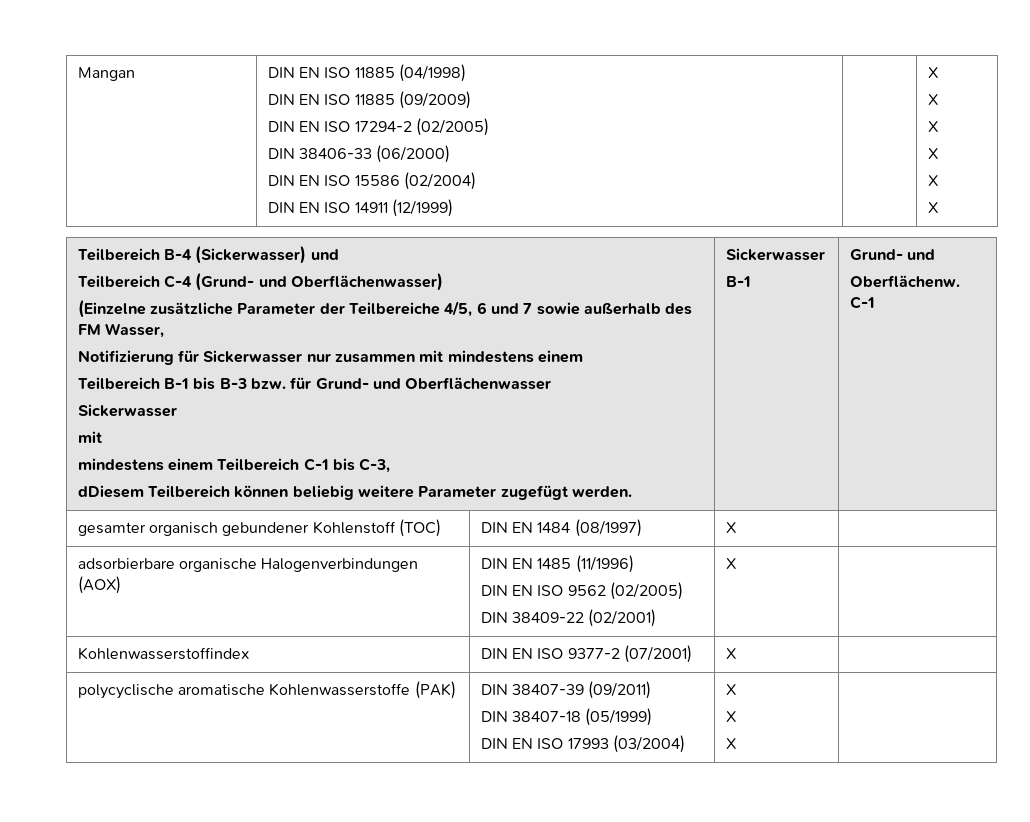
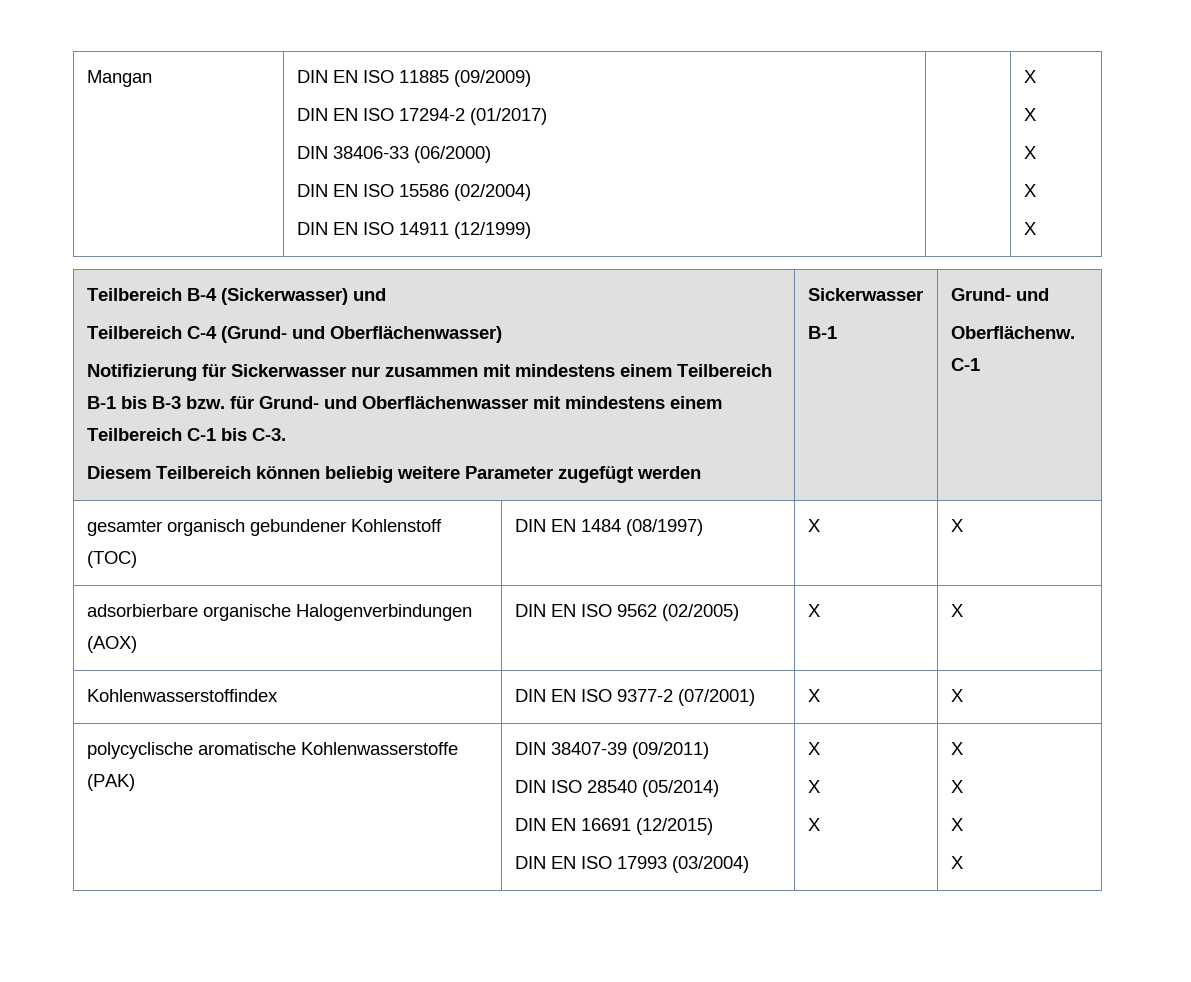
- Mangan | DIN EN ISO 11885 (04/1998)
- DIN EN ISO 11885 (09/2009)
- DIN EN ISO 17294-2 (02/2005)
+ Mangan | DIN EN ISO 11885 (09/2009)
+ DIN EN ISO 17294-2 (01/2017)
  DIN 38406-33 (06/2000)
  DIN EN ISO 15586 (02/2004)
  DIN EN ISO 14911 (12/1999) | | X
- X
- (Einzelne zusätzliche Parameter der Teilbereiche 4/5, 6 und 7 sowie außerhalb des FM Wasser,
- Notifizierung für Sickerwasser nur zusammen mit mindestens einem
- Teilbereich B-1 bis B-3 bzw. für Grund- und Oberflächenwasser
- Sickerwasser
- mit
- mindestens einem Teilbereich C-1 bis C-3,
- dDiesem Teilbereich können beliebig weitere Parameter zugefügt werden.
+ Notifizierung für Sickerwasser nur zusammen mit mindestens einem Teilbereich B-1 bis B-3 bzw. für Grund- und Oberflächenwasser mit mindestens einem Teilbereich C-1 bis C-3.
+ Diesem Teilbereich können beliebig weitere Parameter zugefügt werden
- gesamter organisch gebundener Kohlenstoff (TOC) | DIN EN 1484 (08/1997) | X |
+ gesamter organisch gebundener Kohlenstoff (TOC) | DIN EN 1484 (08/1997) | X | X
- adsorbierbare organische Halogenverbindungen (AOX) | DIN EN 1485 (11/1996)
- DIN EN ISO 9562 (02/2005)
- DIN 38409-22 (02/2001) | X |
+ adsorbierbare organische Halogenverbindungen (AOX) | DIN EN ISO 9562 (02/2005) | X | X
- Kohlenwasserstoffindex | DIN EN ISO 9377-2 (07/2001) | X |
+ Kohlenwasserstoffindex | DIN EN ISO 9377-2 (07/2001) | X | X
  polycyclische aromatische Kohlenwasserstoffe (PAK) | DIN 38407-39 (09/2011)
- DIN 38407-18 (05/1999)
+ DIN ISO 28540 (05/2014)
+ DIN EN 16691 (12/2015)
  DIN EN ISO 17993 (03/2004) | X
  X
- X |
+ X | X
+ X
+ X
+ X

